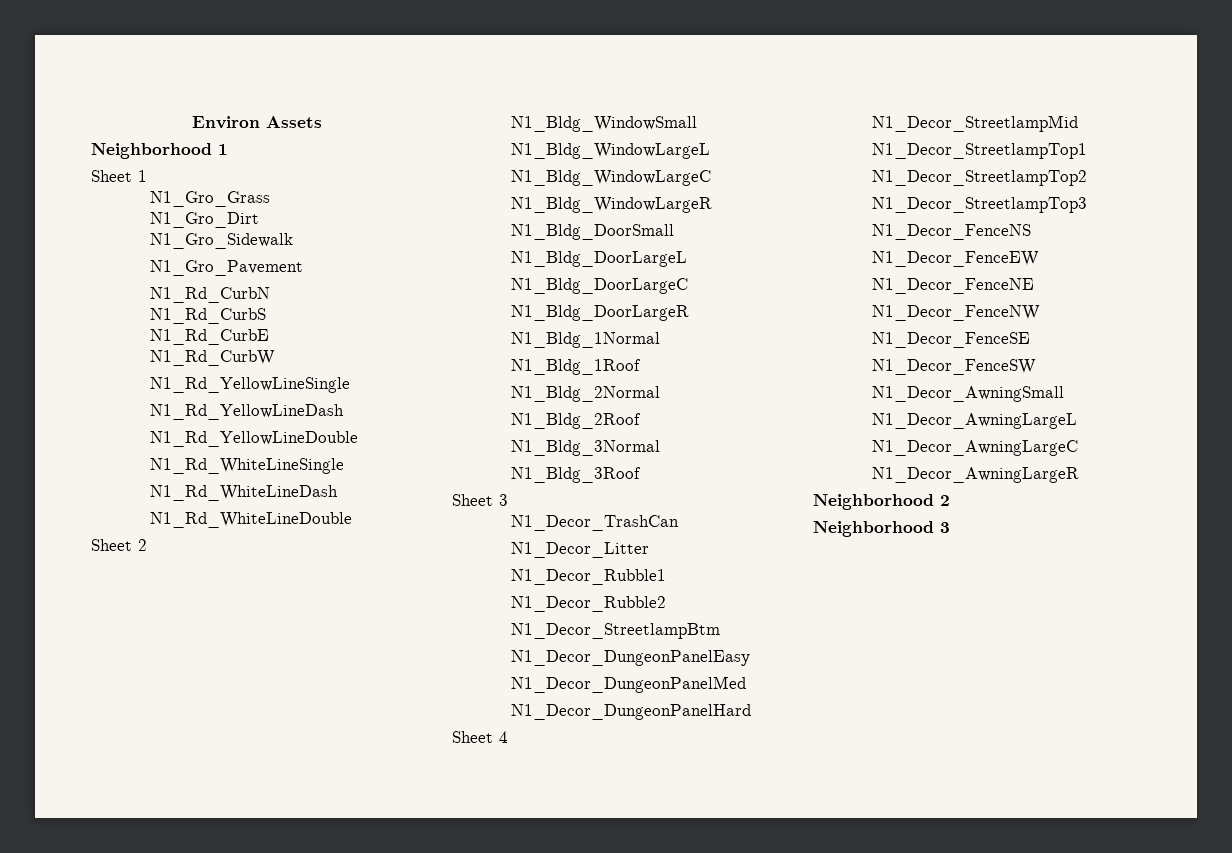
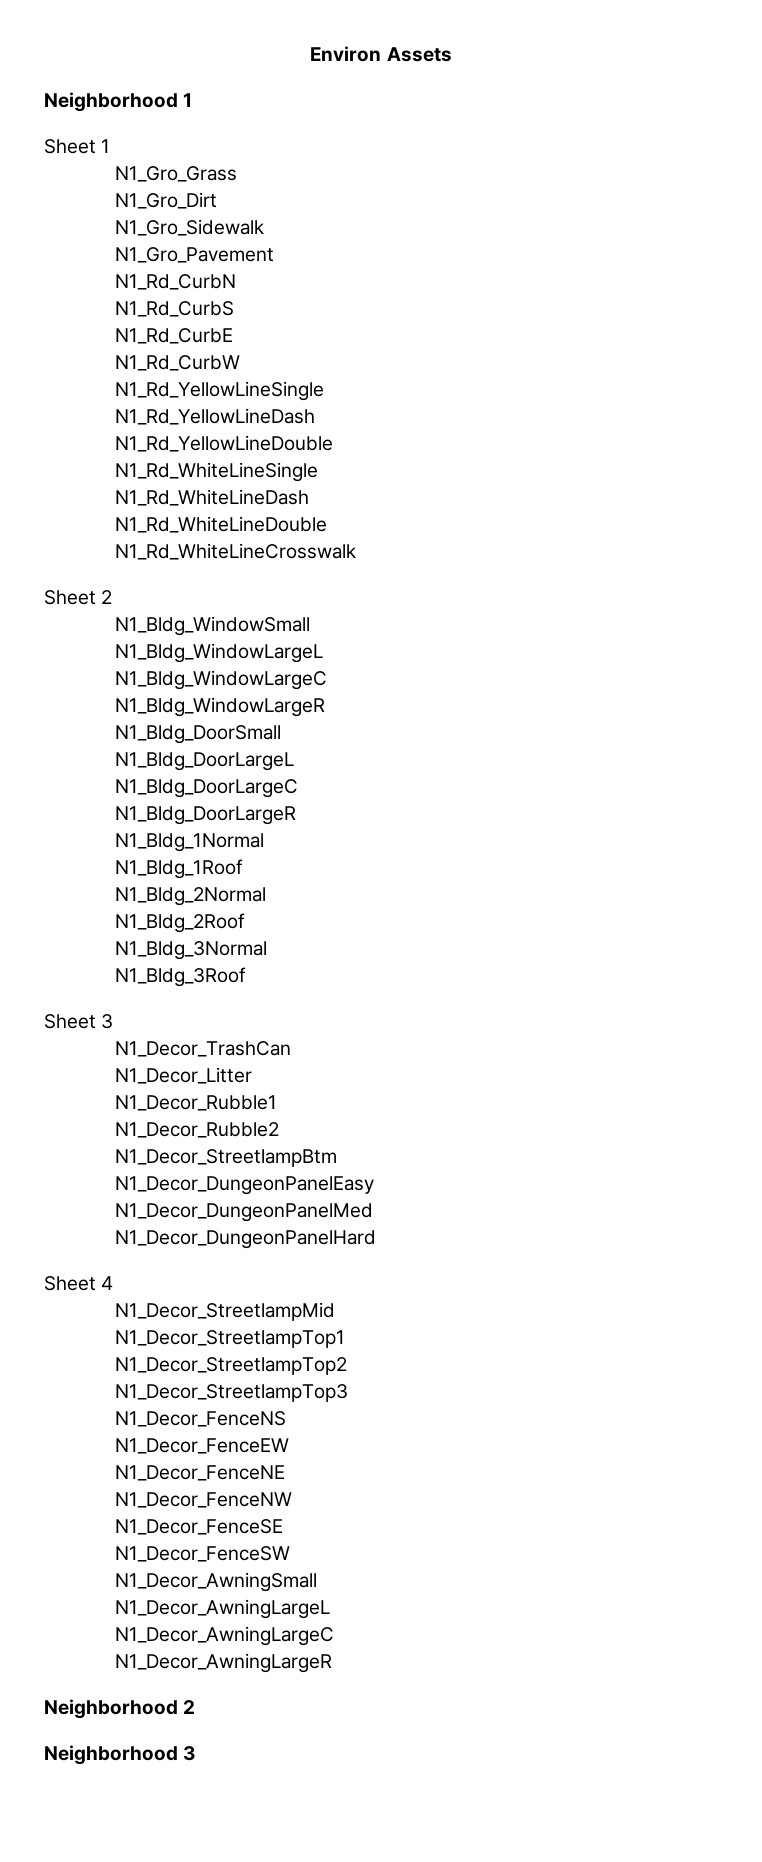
+ N1_Rd_WhiteLineCrosswalk

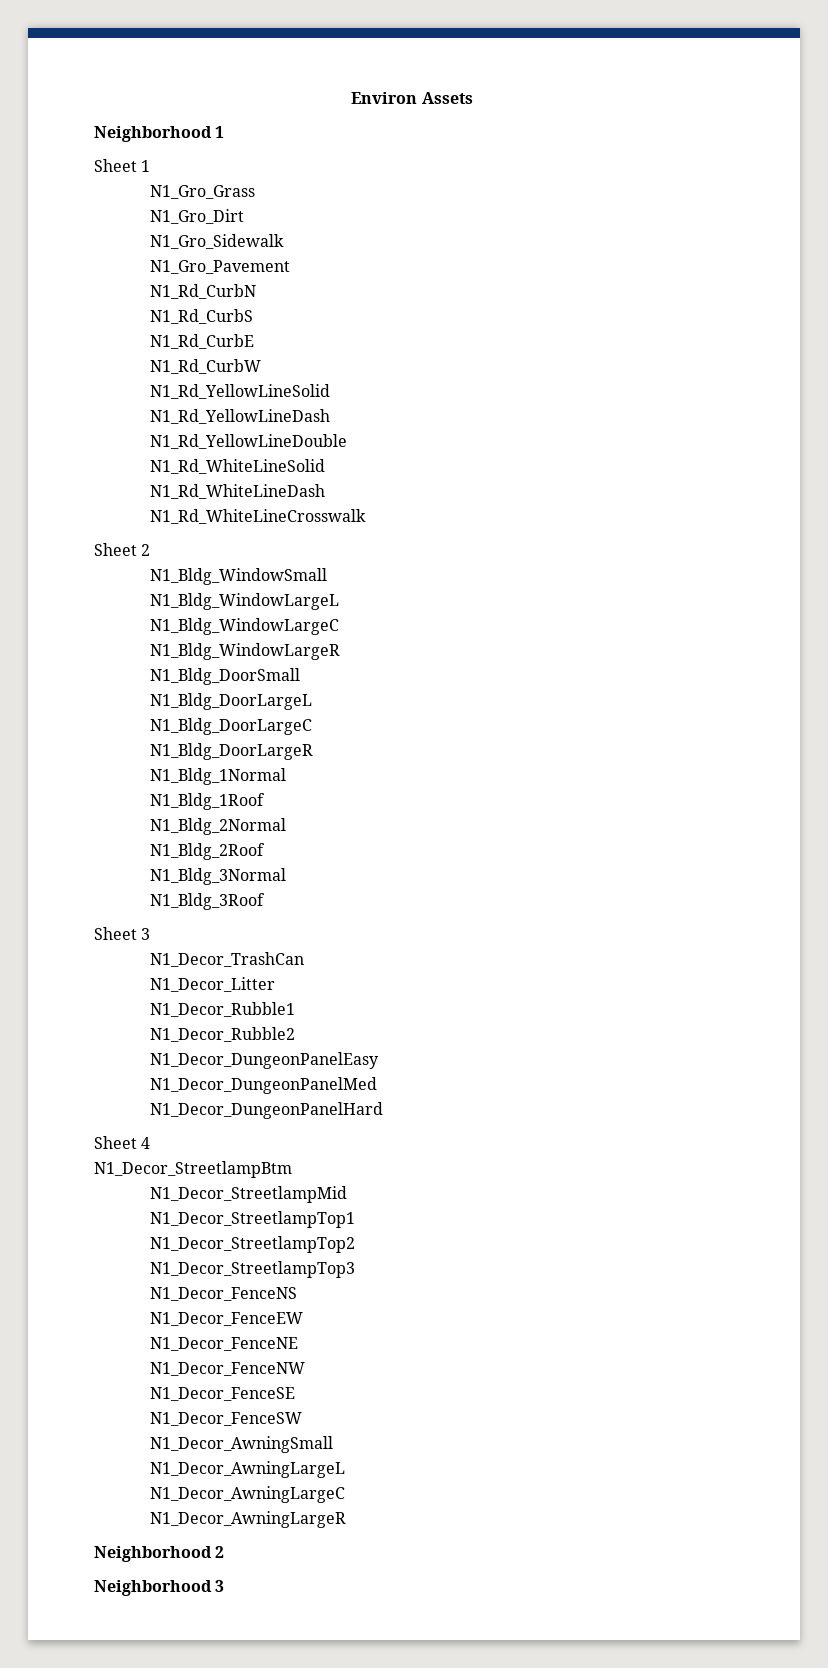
- N1_Rd_YellowLineSingle
+ N1_Rd_YellowLineSolid
- N1_Rd_WhiteLineSingle
+ N1_Rd_WhiteLineSolid
- N1_Rd_WhiteLineDouble
- N1_Decor_StreetlampBtm
+ N1_Decor_StreetlampBtm

